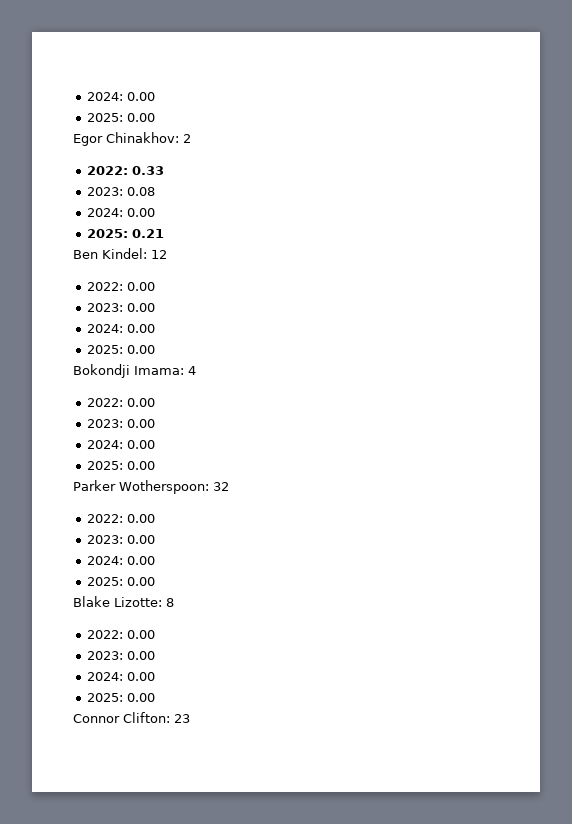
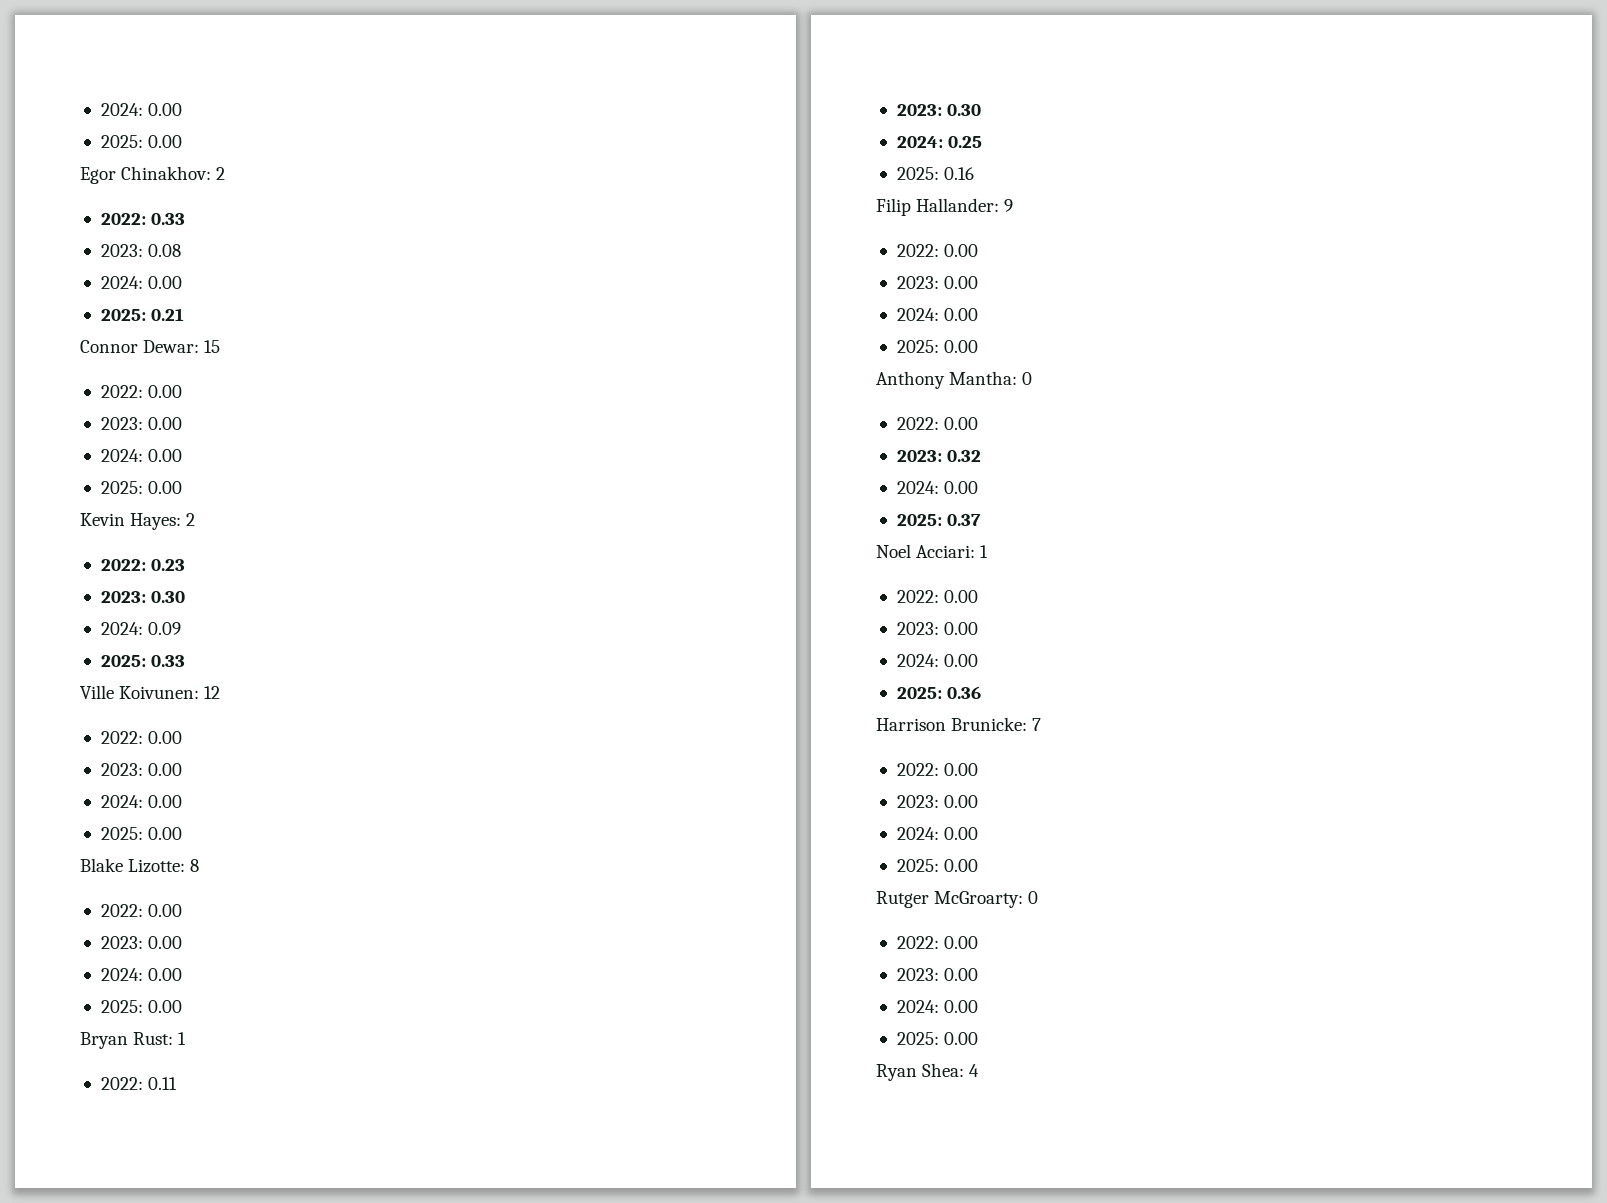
- Ben Kindel: 12
+ Connor Dewar: 15
  2022: 0.00
  2023: 0.00
  2024: 0.00
  2025: 0.00
- Bokondji Imama: 4
- 2022: 0.00
- 2023: 0.00
- 2024: 0.00
- 2025: 0.00
- Parker Wotherspoon: 32
+ Kevin Hayes: 2
+ 2022: 0.23
+ 2023: 0.30
+ 2024: 0.09
+ 2025: 0.33
+ Ville Koivunen: 12
- Connor Clifton: 23
+ Bryan Rust: 1
+ 2022: 0.11
+ 2023: 0.30
+ 2024: 0.25
+ 2025: 0.16
+ Filip Hallander: 9
+ 2022: 0.00
+ 2023: 0.00
+ 2024: 0.00
+ 2025: 0.00
+ Anthony Mantha: 0
+ 2022: 0.00
+ 2023: 0.32
+ 2024: 0.00
+ 2025: 0.37
+ Noel Acciari: 1
+ 2022: 0.00
+ 2023: 0.00
+ 2024: 0.00
+ 2025: 0.36
+ Harrison Brunicke: 7
+ 2022: 0.00
+ 2023: 0.00
+ 2024: 0.00
+ 2025: 0.00
+ Rutger McGroarty: 0
+ 2022: 0.00
+ 2023: 0.00
+ 2024: 0.00
+ 2025: 0.00
+ Ryan Shea: 4

